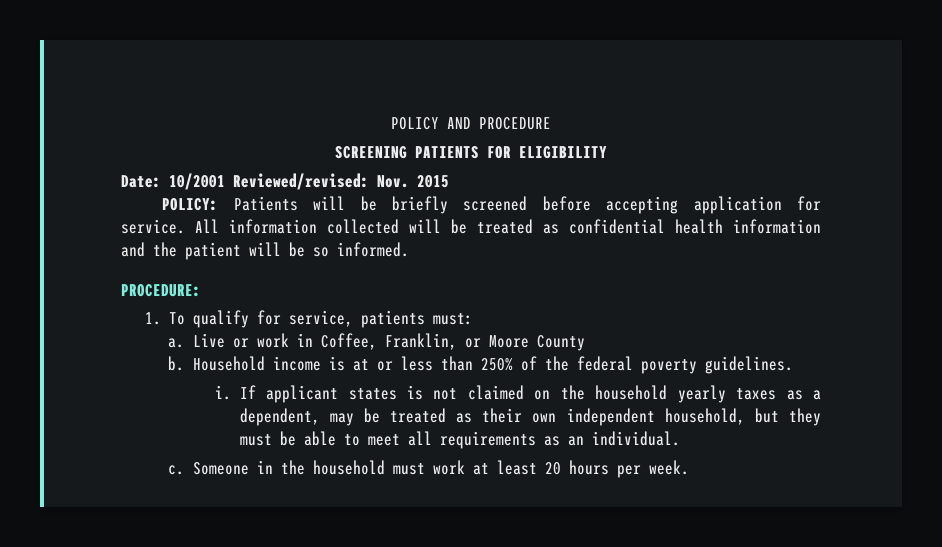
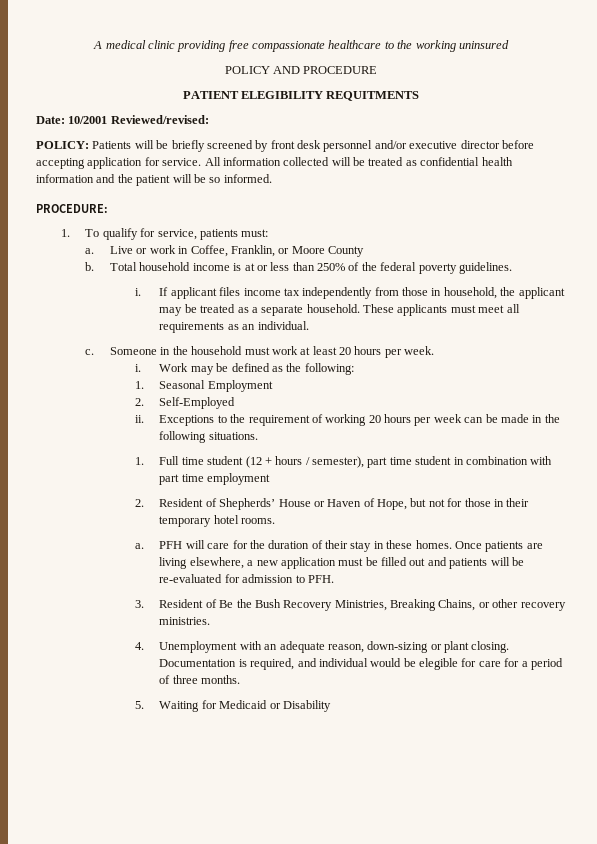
+ A medical clinic providing free compassionate healthcare to the working uninsured
- SCREENING PATIENTS FOR ELIGIBILITY
+ PATIENT ELEGIBILITY REQUITMENTS
- Date: 10/2001 Reviewed/revised: Nov. 2015
+ Date: 10/2001 Reviewed/revised:
- POLICY: Patients will be briefly screened before accepting application for service.
+ POLICY: Patients will be briefly screened by front desk personnel and/or executive director before accepting application for service.
- Household income is at or less than 250% of the federal poverty guidelines.
+ Total household income is at or less than 250% of the federal poverty guidelines.
- If applicant states is not claimed on the household yearly taxes as a dependent, may be treated as their own independent household, but they must be able to meet all requirements as an individual.
+ If applicant files income tax independently from those in household, the applicant may be treated as a separate household. These applicants must meet all requirements as an individual.
+ i. Work may be defined as the following:
+ 1. Seasonal Employment
+ 2. Self-Employed
+ ii. Exceptions to the requirement of working 20 hours per week can be made in the following situations.
+ 1. Full time student (12 + hours / semester), part time student in combination with part time employment
+ 2. Resident of Shepherds’ House or Haven of Hope, but not for those in their temporary hotel rooms.
+ a. PFH will care for the duration of their stay in these homes. Once patients are living elsewhere, a new application must be filled out and patients will be re-evaluated for admission to PFH.
+ 3. Resident of Be the Bush Recovery Ministries, Breaking Chains, or other recovery ministries.
+ 4. Unemployment with an adequate reason, down-sizing or plant closing. Documentation is required, and individual would be elegible for care for a period of three months.
+ 5. Waiting for Medicaid or Disability

